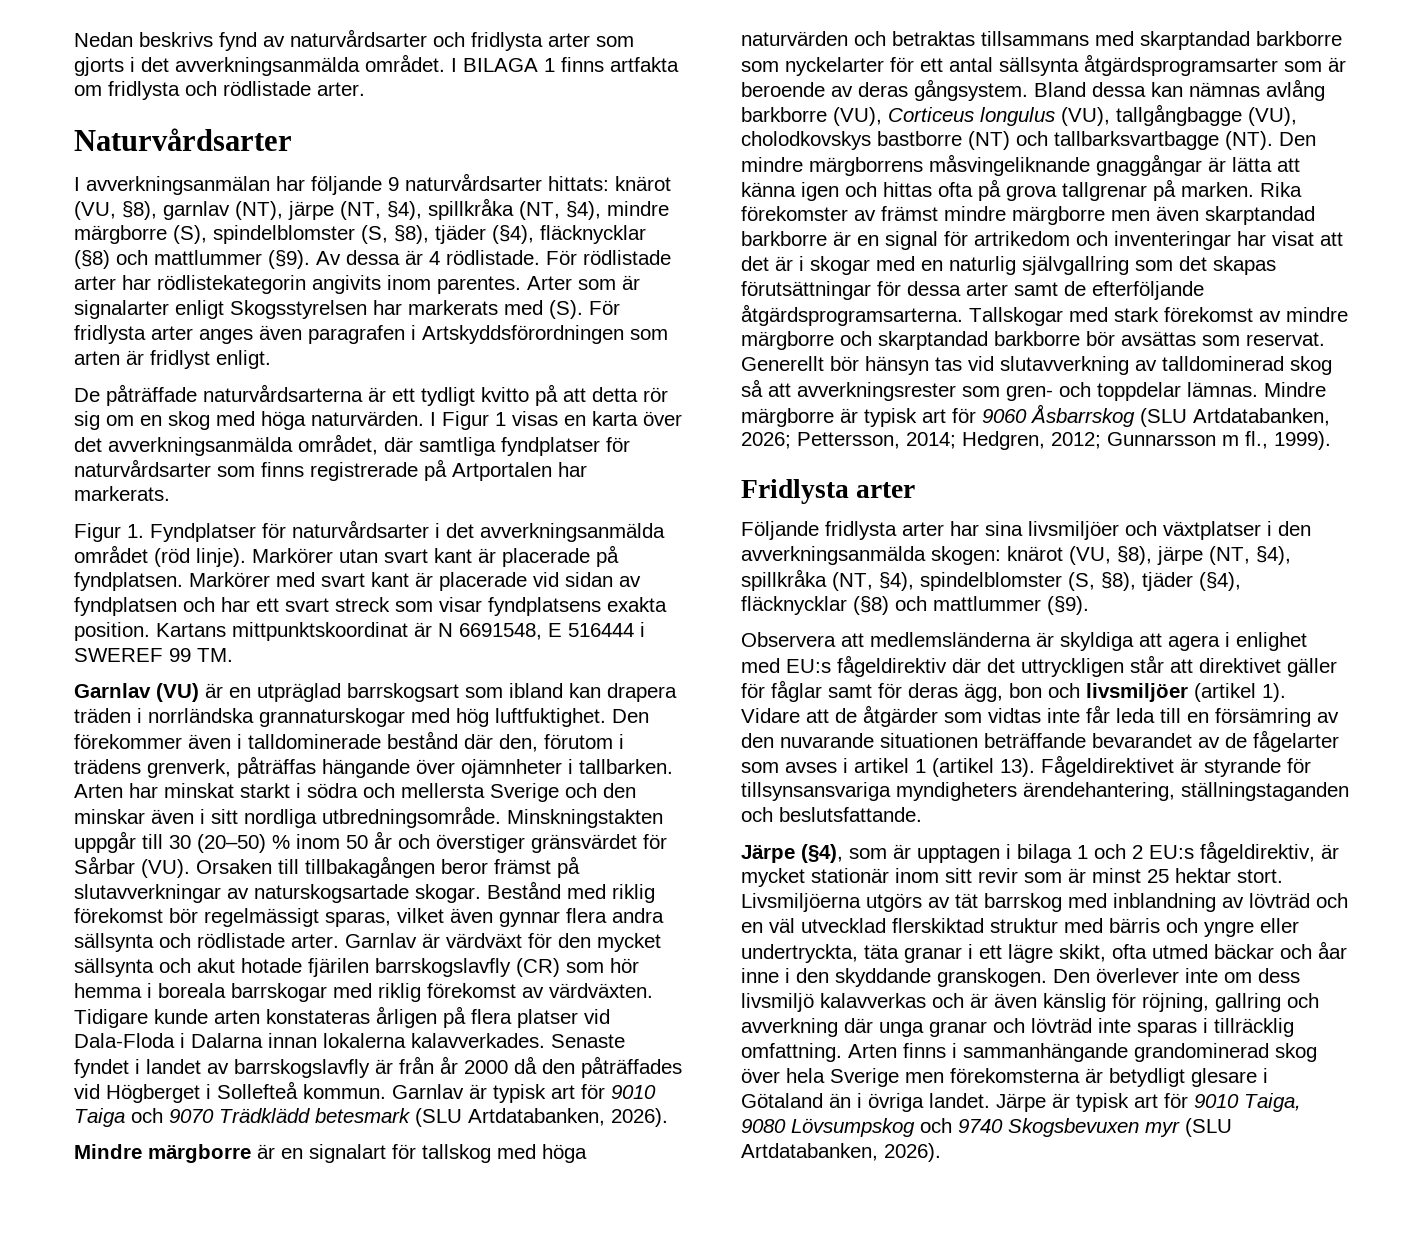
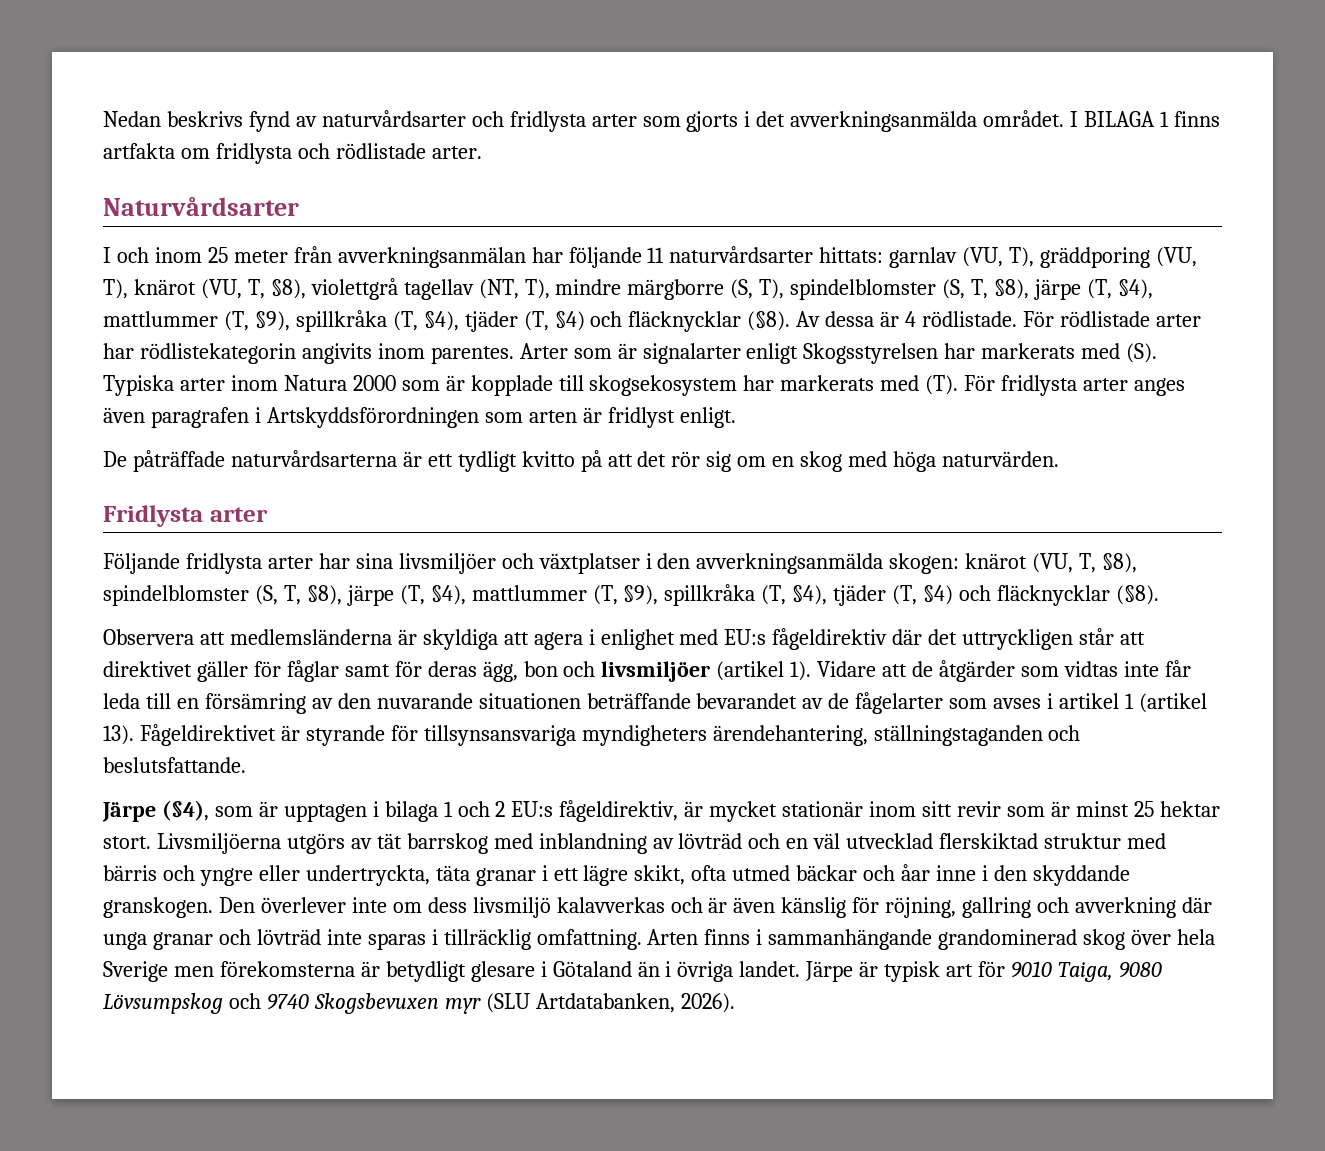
- I avverkningsanmälan har följande 9 naturvårdsarter hittats: knärot (VU, §8), garnlav (NT), järpe (NT, §4), spillkråka (NT, §4), mindre märgborre (S), spindelblomster (S, §8), tjäder (§4), fläcknycklar (§8) och mattlummer (§9).
+ I och inom 25 meter från avverkningsanmälan har följande 11 naturvårdsarter hittats: garnlav (VU, T), gräddporing (VU, T), knärot (VU, T, §8), violettgrå tagellav (NT, T), mindre märgborre (S, T), spindelblomster (S, T, §8), järpe (T, §4), mattlummer (T, §9), spillkråka (T, §4), tjäder (T, §4) och fläcknycklar (§8).
- Arter som är signalarter enligt Skogsstyrelsen har markerats med (S). För fridlysta arter anges även paragrafen i Artskyddsförordningen som arten är fridlyst enligt.
+ Arter som är signalarter enligt Skogsstyrelsen har markerats med (S). Typiska arter inom Natura 2000 som är kopplade till skogsekosystem har markerats med (T). För fridlysta arter anges även paragrafen i Artskyddsförordningen som arten är fridlyst enligt.
- De påträffade naturvårdsarterna är ett tydligt kvitto på att detta rör sig om en skog med höga naturvärden. I Figur 1 visas en karta över det avverkningsanmälda området, där samtliga fyndplatser för naturvårdsarter som finns registrerade på Artportalen har markerats.
- Figur 1. Fyndplatser för naturvårdsarter i det avverkningsanmälda området (röd linje). Markörer utan svart kant är placerade på fyndplatsen. Markörer med svart kant är placerade vid sidan av fyndplatsen och har ett svart streck som visar fyndplatsens exakta position. Kartans mittpunktskoordinat är N 6691548, E 516444 i SWEREF 99 TM.
- Garnlav (VU) är en utpräglad barrskogsart som ibland kan drapera träden i norrländska grannaturskogar med hög luftfuktighet. Den förekommer även i talldominerade bestånd där den, förutom i trädens grenverk, påträffas hängande över ojämnheter i tallbarken. Arten har minskat starkt i södra och mellersta Sverige och den minskar även i sitt nordliga utbredningsområde. Minskningstakten uppgår till 30 (20–50) % inom 50 år och överstiger gränsvärdet för Sårbar (VU). Orsaken till tillbakagången beror främst på slutavverkningar av naturskogsartade skogar. Bestånd med riklig förekomst bör regelmässigt sparas, vilket även gynnar flera andra sällsynta och rödlistade arter. Garnlav är värdväxt för den mycket sällsynta och akut hotade fjärilen barrskogslavfly (CR) som hör hemma i boreala barrskogar med riklig förekomst av värdväxten. Tidigare kunde arten konstateras årligen på flera platser vid Dala-Floda i Dalarna innan lokalerna kalavverkades. Senaste fyndet i landet av barrskogslavfly är från år 2000 då den påträffades vid Högberget i Sollefteå kommun. Garnlav är typisk art för 9010 Taiga och 9070 Trädklädd betesmark (SLU Artdatabanken, 2026).
- Mindre märgborre är en signalart för tallskog med höga naturvärden och betraktas tillsammans med skarptandad barkborre som nyckelarter för ett antal sällsynta åtgärdsprogramsarter som är beroende av deras gångsystem. Bland dessa kan nämnas avlång barkborre (VU), Corticeus longulus (VU), tallgångbagge (VU), cholodkovskys bastborre (NT) och tallbarksvartbagge (NT). Den mindre märgborrens måsvingeliknande gnaggångar är lätta att känna igen och hittas ofta på grova tallgrenar på marken. Rika förekomster av främst mindre märgborre men även skarptandad barkborre är en signal för artrikedom och inventeringar har visat att det är i skogar med en naturlig självgallring som det skapas förutsättningar för dessa arter samt de efterföljande åtgärdsprogramsarterna. Tallskogar med stark förekomst av mindre märgborre och skarptandad barkborre bör avsättas som reservat. Generellt bör hänsyn tas vid slutavverkning av talldominerad skog så att avverkningsrester som gren- och toppdelar lämnas. Mindre märgborre är typisk art för 9060 Åsbarrskog (SLU Artdatabanken, 2026; Pettersson, 2014; Hedgren, 2012; Gunnarsson m fl., 1999).
+ De påträffade naturvårdsarterna är ett tydligt kvitto på att det rör sig om en skog med höga naturvärden.
- Följande fridlysta arter har sina livsmiljöer och växtplatser i den avverkningsanmälda skogen: knärot (VU, §8), järpe (NT, §4), spillkråka (NT, §4), spindelblomster (S, §8), tjäder (§4), fläcknycklar (§8) och mattlummer (§9).
+ Följande fridlysta arter har sina livsmiljöer och växtplatser i den avverkningsanmälda skogen: knärot (VU, T, §8), spindelblomster (S, T, §8), järpe (T, §4), mattlummer (T, §9), spillkråka (T, §4), tjäder (T, §4) och fläcknycklar (§8).

